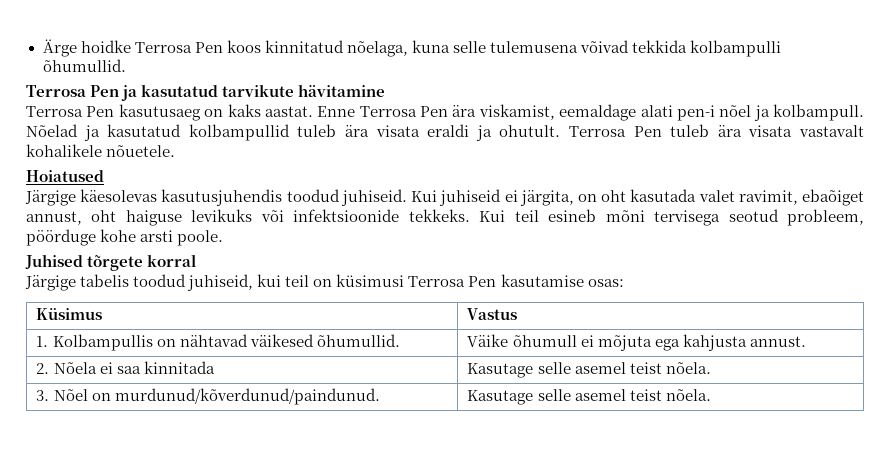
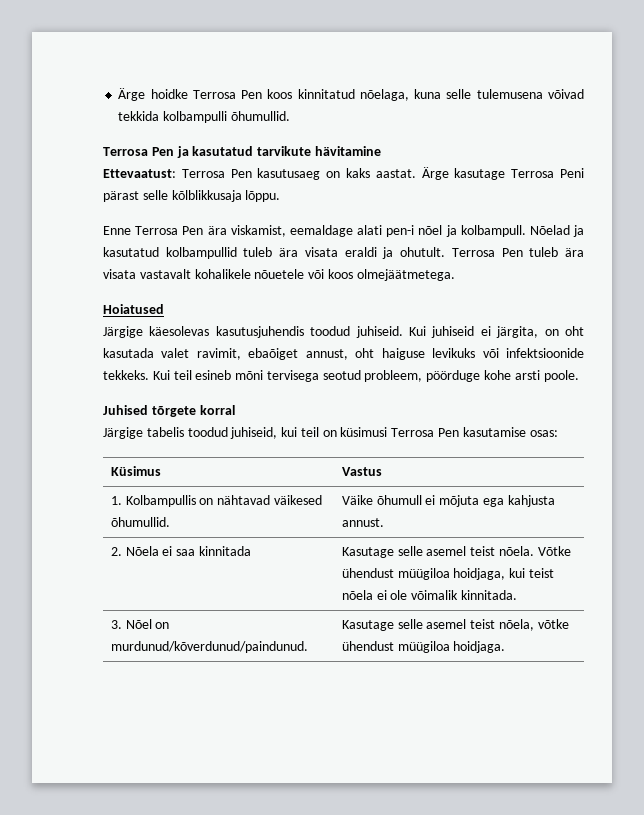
- Terrosa Pen kasutusaeg on kaks aastat. Enne Terrosa Pen ära viskamist, eemaldage alati pen-i nõel ja kolbampull.
+ Ettevaatust: Terrosa Pen kasutusaeg on kaks aastat. Ärge kasutage Terrosa Peni pärast selle kõlblikkusaja lõppu.
+ Enne Terrosa Pen ära viskamist, eemaldage alati pen-i nõel ja kolbampull.
- Terrosa Pen tuleb ära visata vastavalt kohalikele nõuetele.
+ Terrosa Pen tuleb ära visata vastavalt kohalikele nõuetele või koos olmejäätmetega.
- 2. Nõela ei saa kinnitada | Kasutage selle asemel teist nõela.
+ 2. Nõela ei saa kinnitada | Kasutage selle asemel teist nõela. Võtke ühendust müügiloa hoidjaga, kui teist nõela ei ole võimalik kinnitada.
- 3. Nõel on murdunud/kõverdunud/paindunud. | Kasutage selle asemel teist nõela.
+ 3. Nõel on murdunud/kõverdunud/paindunud. | Kasutage selle asemel teist nõela, võtke ühendust müügiloa hoidjaga.

